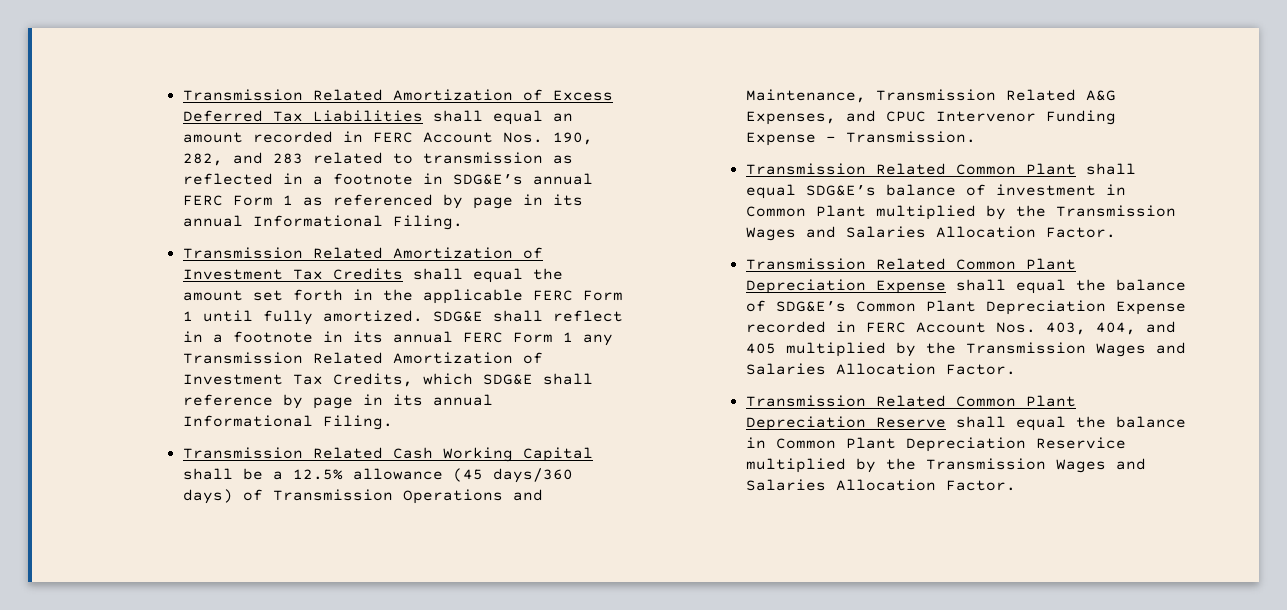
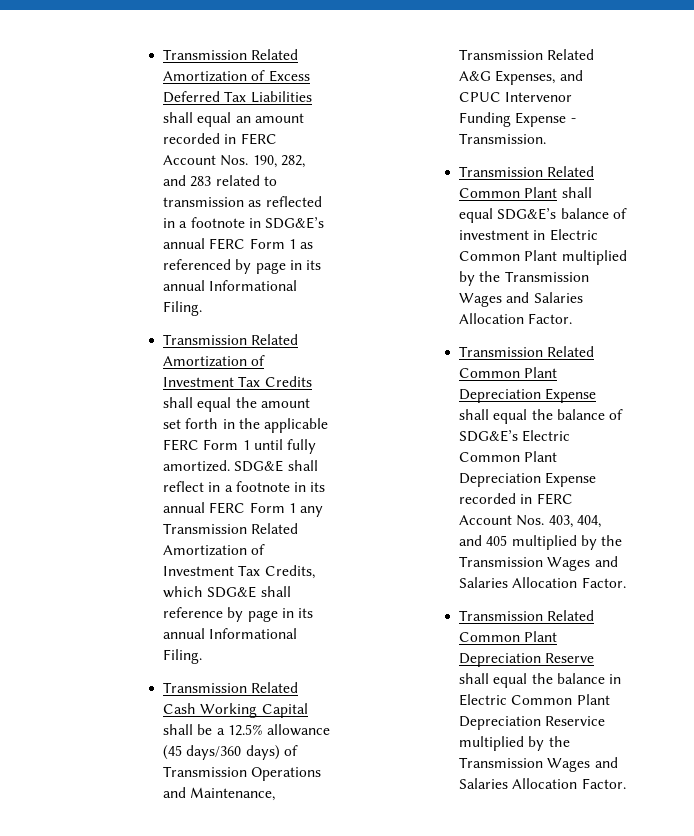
- Transmission Related Common Plant shall equal SDG&E’s balance of investment in Common Plant multiplied by the Transmission Wages and Salaries Allocation Factor.
+ Transmission Related Common Plant shall equal SDG&E’s balance of investment in Electric Common Plant multiplied by the Transmission Wages and Salaries Allocation Factor.
- Transmission Related Common Plant Depreciation Expense shall equal the balance of SDG&E’s Common Plant Depreciation Expense recorded in FERC Account Nos. 403, 404, and 405 multiplied by the Transmission Wages and Salaries Allocation Factor.
+ Transmission Related Common Plant Depreciation Expense shall equal the balance of SDG&E’s Electric Common Plant Depreciation Expense recorded in FERC Account Nos. 403, 404, and 405 multiplied by the Transmission Wages and Salaries Allocation Factor.
- Transmission Related Common Plant Depreciation Reserve shall equal the balance in Common Plant Depreciation Reservice multiplied by the Transmission Wages and Salaries Allocation Factor.
+ Transmission Related Common Plant Depreciation Reserve shall equal the balance in Electric Common Plant Depreciation Reservice multiplied by the Transmission Wages and Salaries Allocation Factor.

